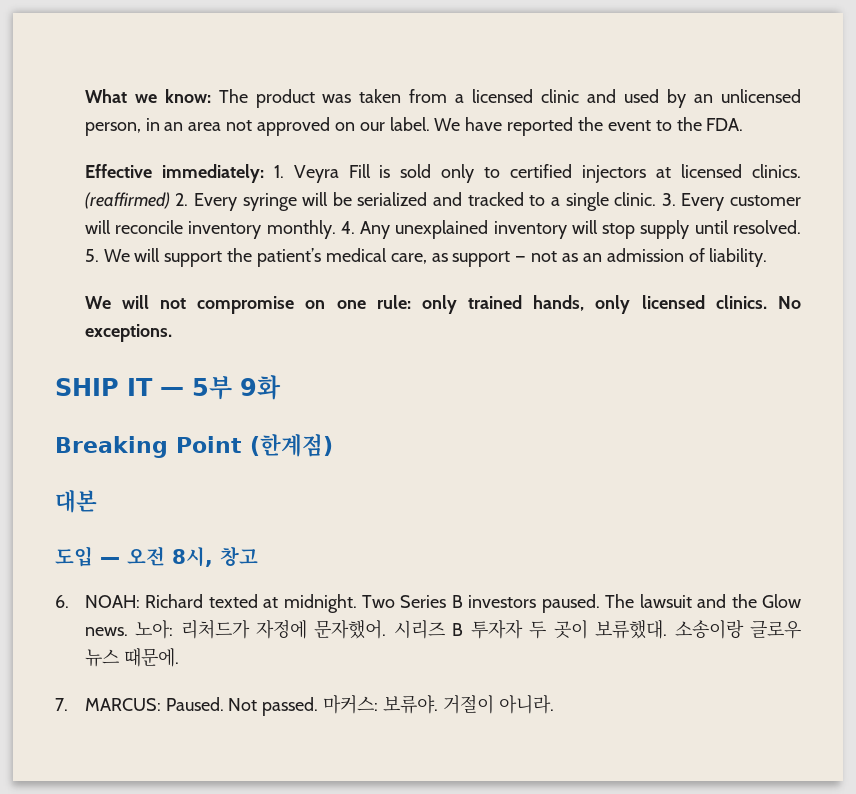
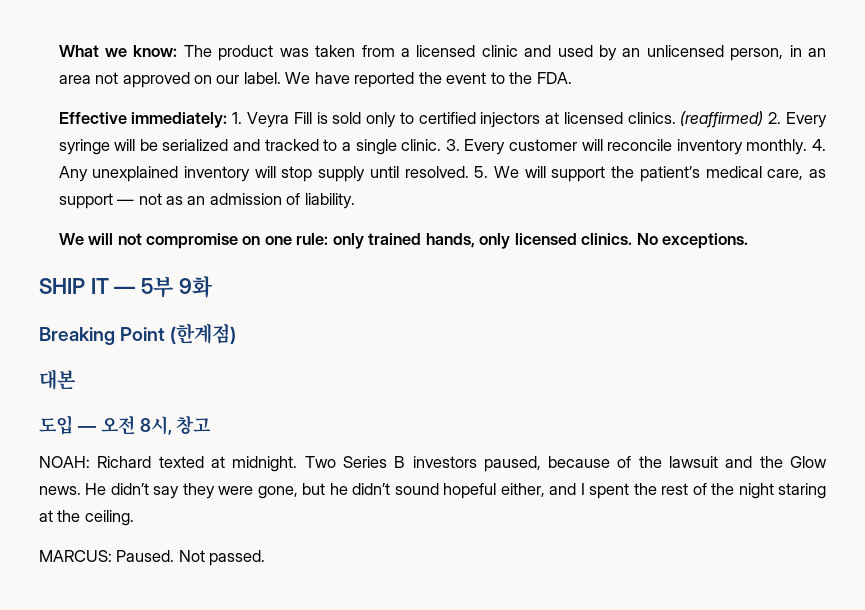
- 6. NOAH: Richard texted at midnight.
+ NOAH: Richard texted at midnight.
- Two Series B investors paused. The lawsuit and the Glow news.
+ Two Series B investors paused, because of the lawsuit and the Glow news.
- 노아: 리처드가 자정에 문자했어. 시리즈 B 투자자 두 곳이 보류했대. 소송이랑 글로우 뉴스 때문에.
- 7. MARCUS: Paused. Not passed. 마커스: 보류야. 거절이 아니라.
+ He didn’t say they were gone, but he didn’t sound hopeful either, and I spent the rest of the night staring at the ceiling.
+ MARCUS: Paused. Not passed.

